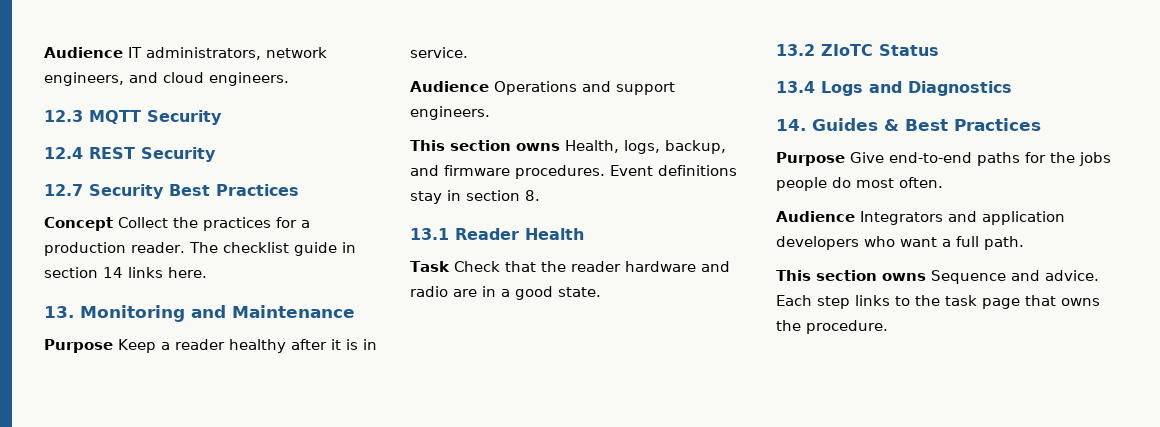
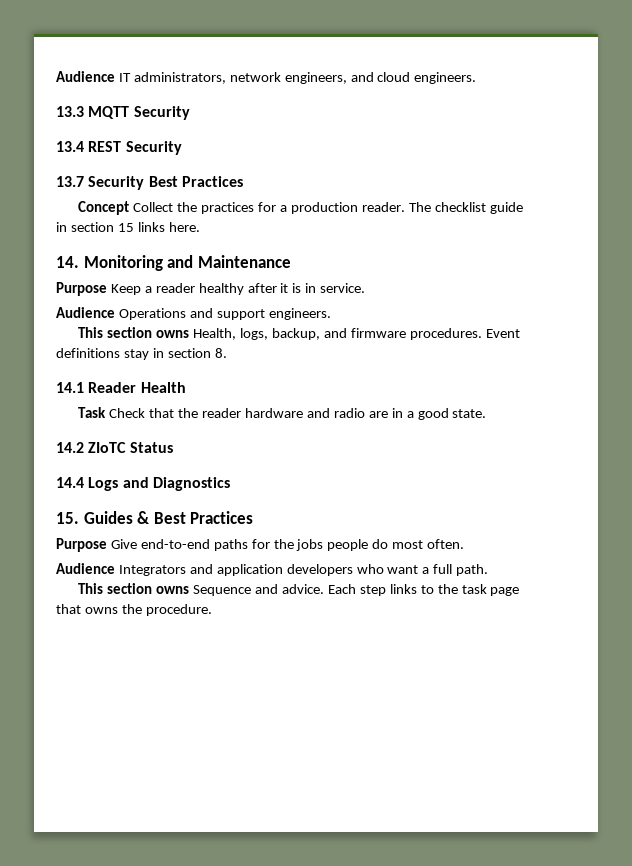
- 12.3 MQTT Security
+ 13.3 MQTT Security
- 12.4 REST Security
+ 13.4 REST Security
- 12.7 Security Best Practices
+ 13.7 Security Best Practices
- The checklist guide in section 14 links here.
+ The checklist guide in section 15 links here.
- 13. Monitoring and Maintenance
+ 14. Monitoring and Maintenance
- 13.1 Reader Health
+ 14.1 Reader Health
- 13.2 ZIoTC Status
+ 14.2 ZIoTC Status
- 13.4 Logs and Diagnostics
+ 14.4 Logs and Diagnostics
- 14. Guides & Best Practices
+ 15. Guides & Best Practices

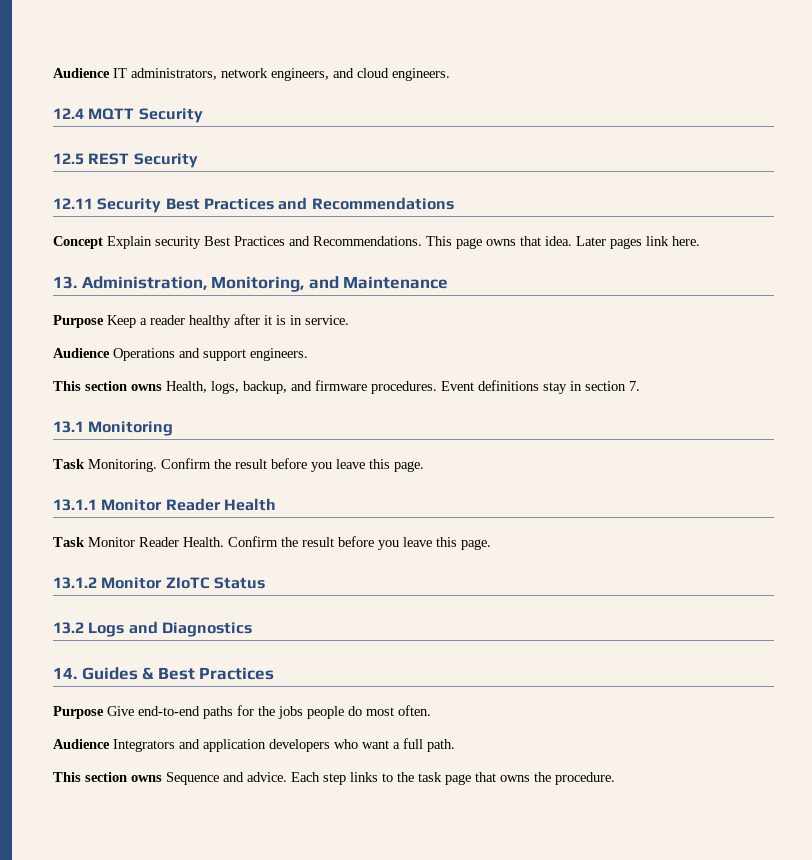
- 13.3 MQTT Security
+ 12.4 MQTT Security
- 13.4 REST Security
+ 12.5 REST Security
- 13.7 Security Best Practices
+ 12.11 Security Best Practices and Recommendations
- Concept Collect the practices for a production reader. The checklist guide in section 15 links here.
- 14. Monitoring and Maintenance
+ Concept Explain security Best Practices and Recommendations. This page owns that idea. Later pages link here.
+ 13. Administration, Monitoring, and Maintenance
- Event definitions stay in section 8.
- 14.1 Reader Health
- Task Check that the reader hardware and radio are in a good state.
- 14.2 ZIoTC Status
+ Event definitions stay in section 7.
+ 13.1 Monitoring
+ Task Monitoring. Confirm the result before you leave this page.
+ 13.1.1 Monitor Reader Health
+ Task Monitor Reader Health. Confirm the result before you leave this page.
+ 13.1.2 Monitor ZIoTC Status
- 14.4 Logs and Diagnostics
+ 13.2 Logs and Diagnostics
- 15. Guides & Best Practices
+ 14. Guides & Best Practices

